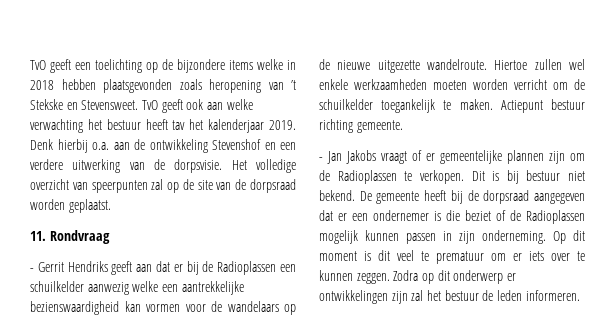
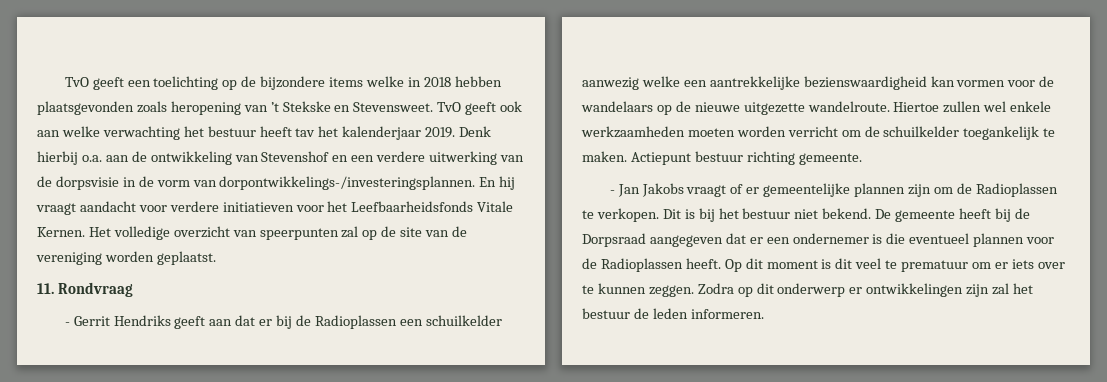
- Denk hierbij o.a. aan de ontwikkeling Stevenshof en een verdere uitwerking van de dorpsvisie.
+ Denk hierbij o.a. aan de ontwikkeling van Stevenshof en een verdere uitwerking van de dorpsvisie in de vorm van dorpontwikkelings-/investeringsplannen. En hij vraagt aandacht voor verdere initiatieven voor het Leefbaarheidsfonds Vitale Kernen.
- Het volledige overzicht van speerpunten zal op de site van de dorpsraad worden geplaatst.
+ Het volledige overzicht van speerpunten zal op de site van de vereniging worden geplaatst.
- Dit is bij bestuur niet bekend.
+ Dit is bij het bestuur niet bekend.
- De gemeente heeft bij de dorpsraad aangegeven dat er een ondernemer is die beziet of de Radioplassen mogelijk kunnen passen in zijn onderneming.
+ De gemeente heeft bij de Dorpsraad aangegeven dat er een ondernemer is die eventueel plannen voor de Radioplassen heeft.

